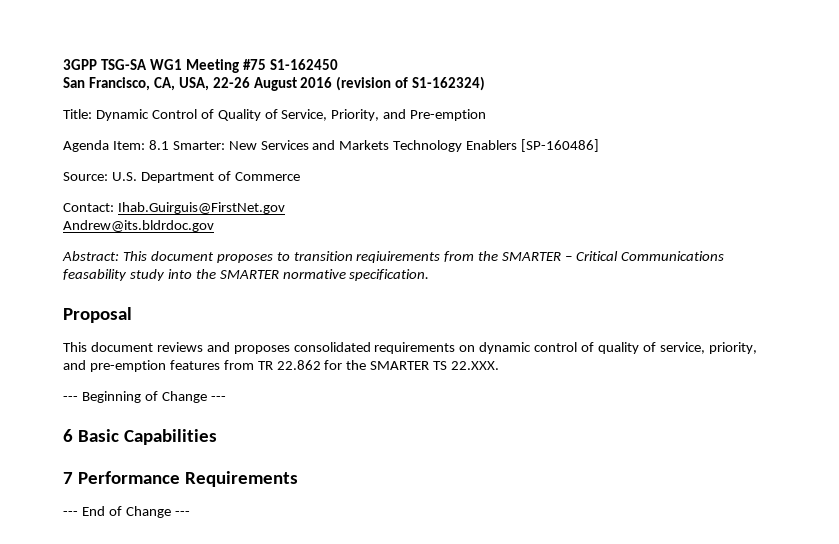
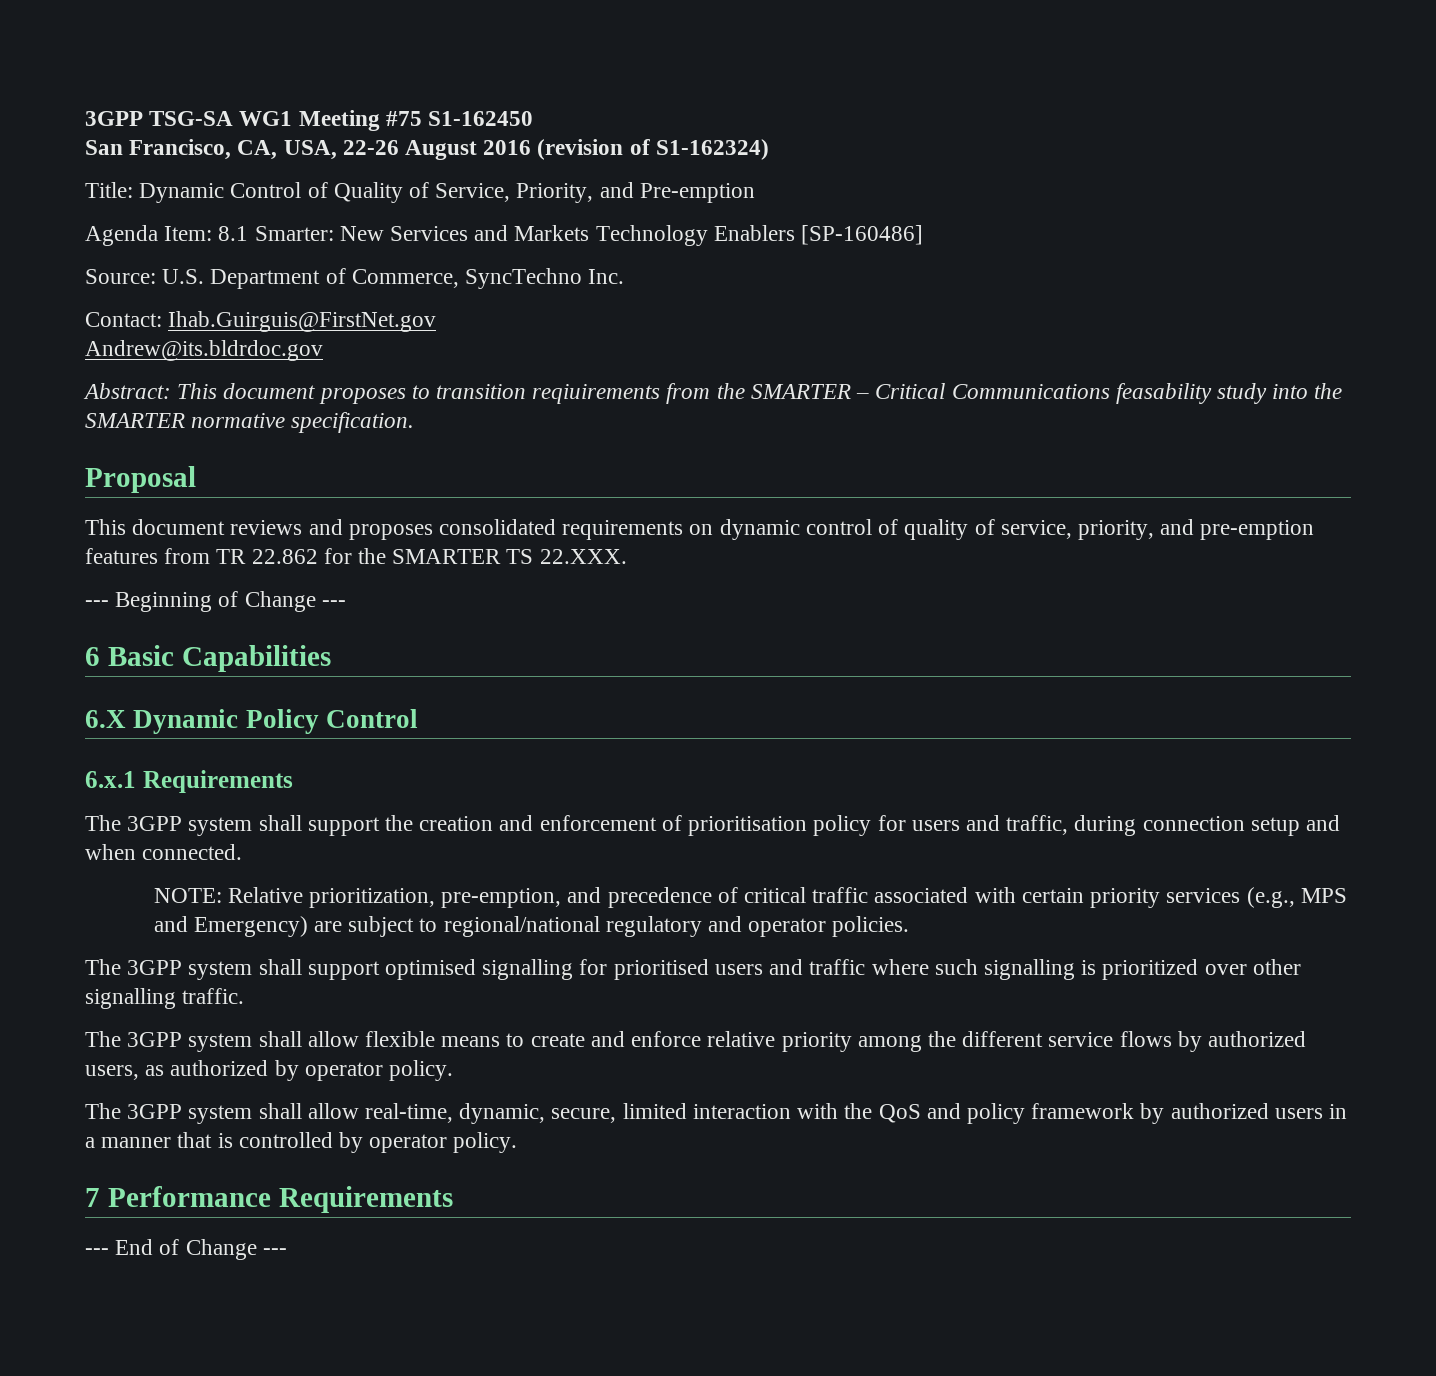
- Source: U.S. Department of Commerce
+ Source: U.S. Department of Commerce, SyncTechno Inc.
+ 6.X Dynamic Policy Control
+ 6.x.1 Requirements
+ The 3GPP system shall support the creation and enforcement of prioritisation policy for users and traffic, during connection setup and when connected.
+ NOTE: Relative prioritization, pre-emption, and precedence of critical traffic associated with certain priority services (e.g., MPS and Emergency) are subject to regional/national regulatory and operator policies.
+ The 3GPP system shall support optimised signalling for prioritised users and traffic where such signalling is prioritized over other signalling traffic.
+ The 3GPP system shall allow flexible means to create and enforce relative priority among the different service flows by authorized users, as authorized by operator policy.
+ The 3GPP system shall allow real-time, dynamic, secure, limited interaction with the QoS and policy framework by authorized users in a manner that is controlled by operator policy.

